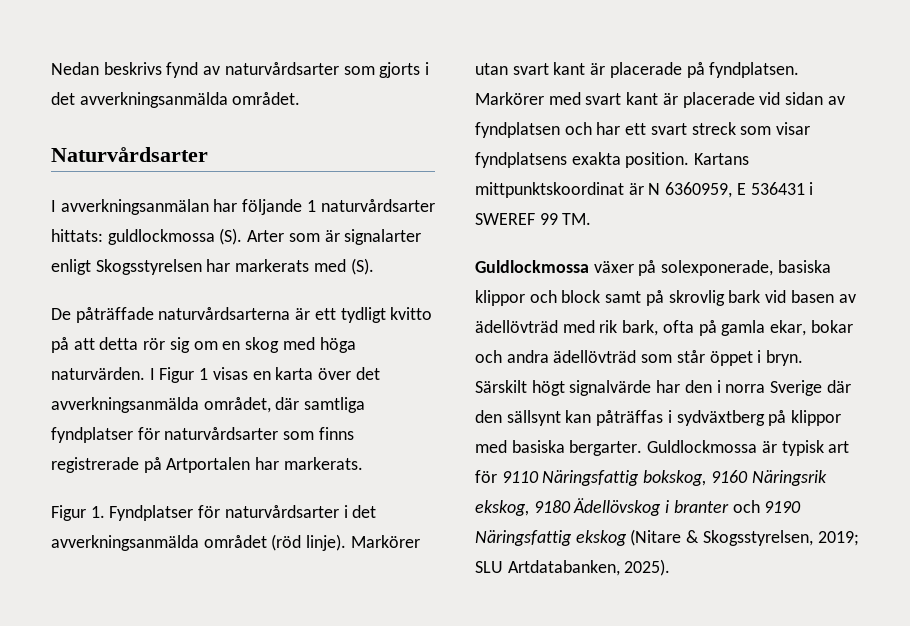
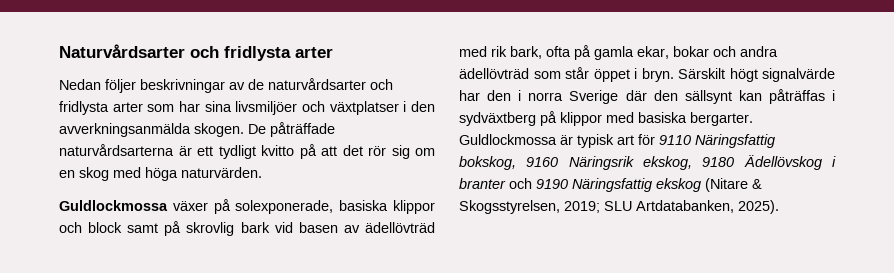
- Nedan beskrivs fynd av naturvårdsarter som gjorts i det avverkningsanmälda området.
- Naturvårdsarter
- I avverkningsanmälan har följande 1 naturvårdsarter hittats: guldlockmossa (S). Arter som är signalarter enligt Skogsstyrelsen har markerats med (S).
- De påträffade naturvårdsarterna är ett tydligt kvitto på att detta rör sig om en skog med höga naturvärden. I Figur 1 visas en karta över det avverkningsanmälda området, där samtliga fyndplatser för naturvårdsarter som finns registrerade på Artportalen har markerats.
- Figur 1. Fyndplatser för naturvårdsarter i det avverkningsanmälda området (röd linje). Markörer utan svart kant är placerade på fyndplatsen. Markörer med svart kant är placerade vid sidan av fyndplatsen och har ett svart streck som visar fyndplatsens exakta position. Kartans mittpunktskoordinat är N 6360959, E 536431 i SWEREF 99 TM.
+ Naturvårdsarter och fridlysta arter
+ Nedan följer beskrivningar av de naturvårdsarter och fridlysta arter som har sina livsmiljöer och växtplatser i den avverkningsanmälda skogen. De påträffade naturvårdsarterna är ett tydligt kvitto på att det rör sig om en skog med höga naturvärden.

